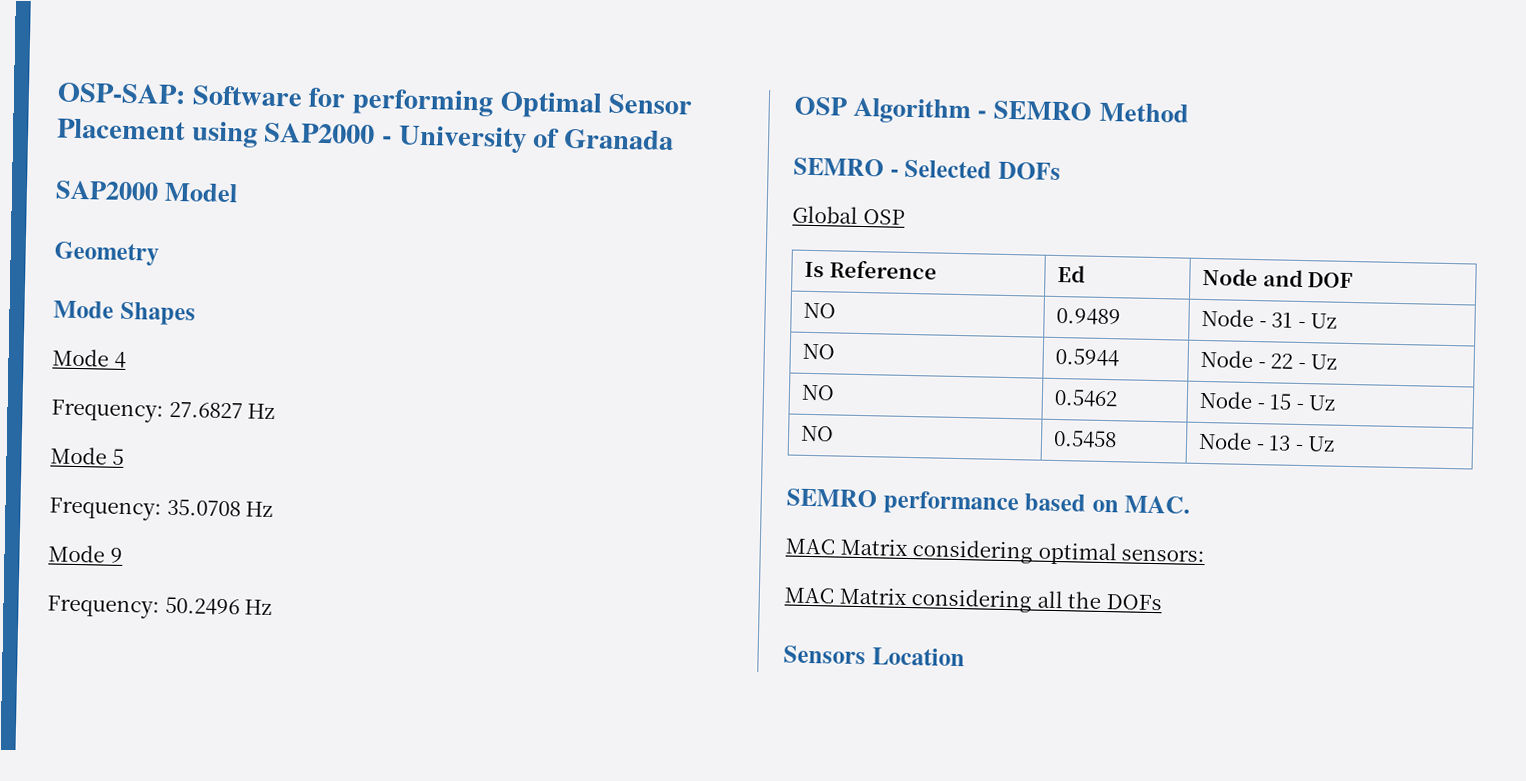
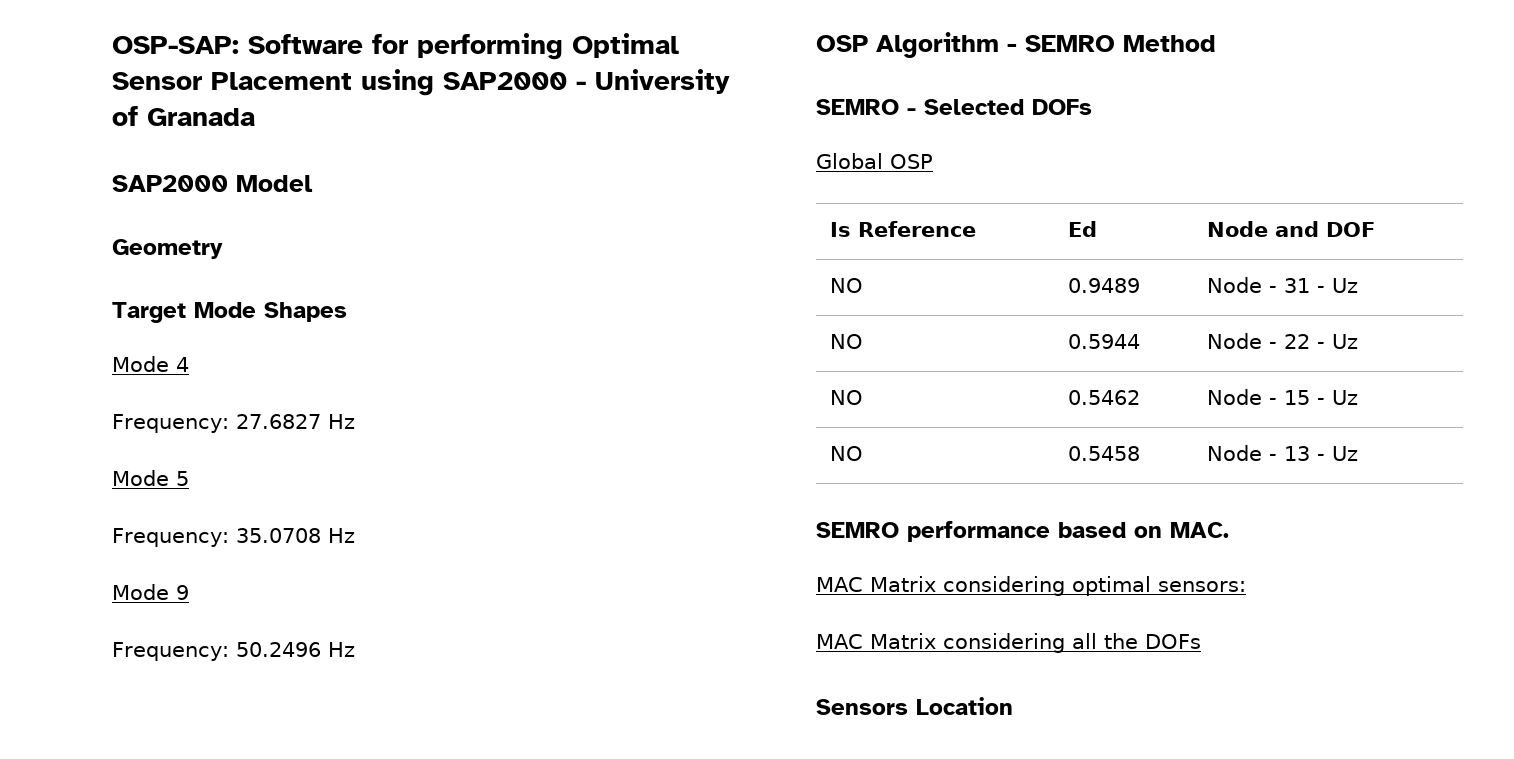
- Mode Shapes
+ Target Mode Shapes

